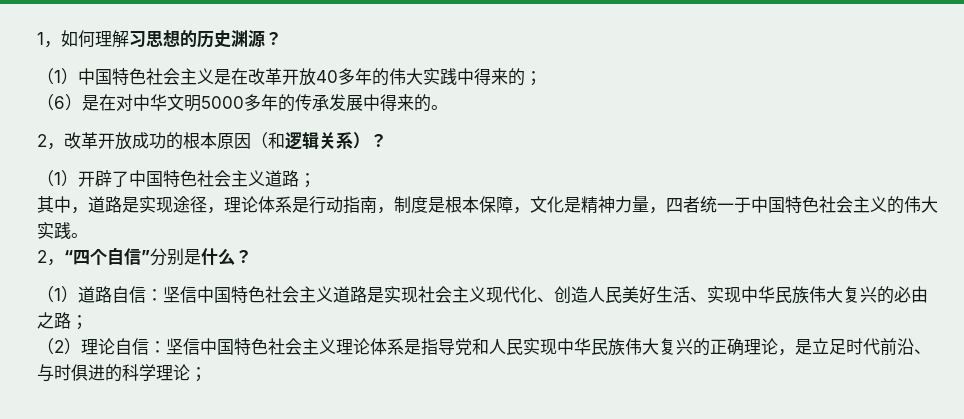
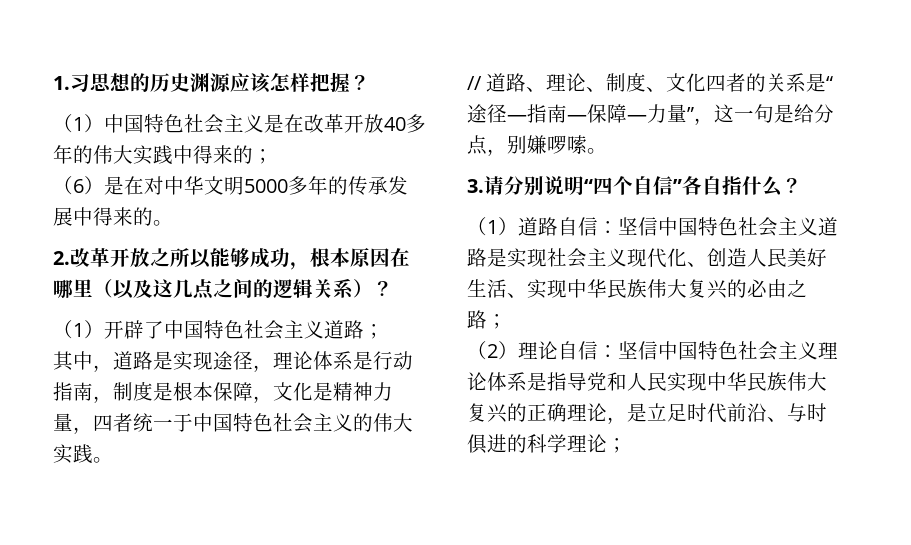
- 1，如何理解习思想的历史渊源？
+ 1.习思想的历史渊源应该怎样把握？
- 2，改革开放成功的根本原因（和逻辑关系）？
+ 2.改革开放之所以能够成功，根本原因在哪里（以及这几点之间的逻辑关系）？
- 2，“四个自信”分别是什么？
+ // 道路、理论、制度、文化四者的关系是“途径—指南—保障—力量”，这一句是给分点，别嫌啰嗦。
+ 3.请分别说明“四个自信”各自指什么？

